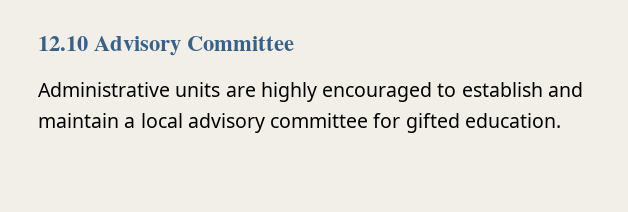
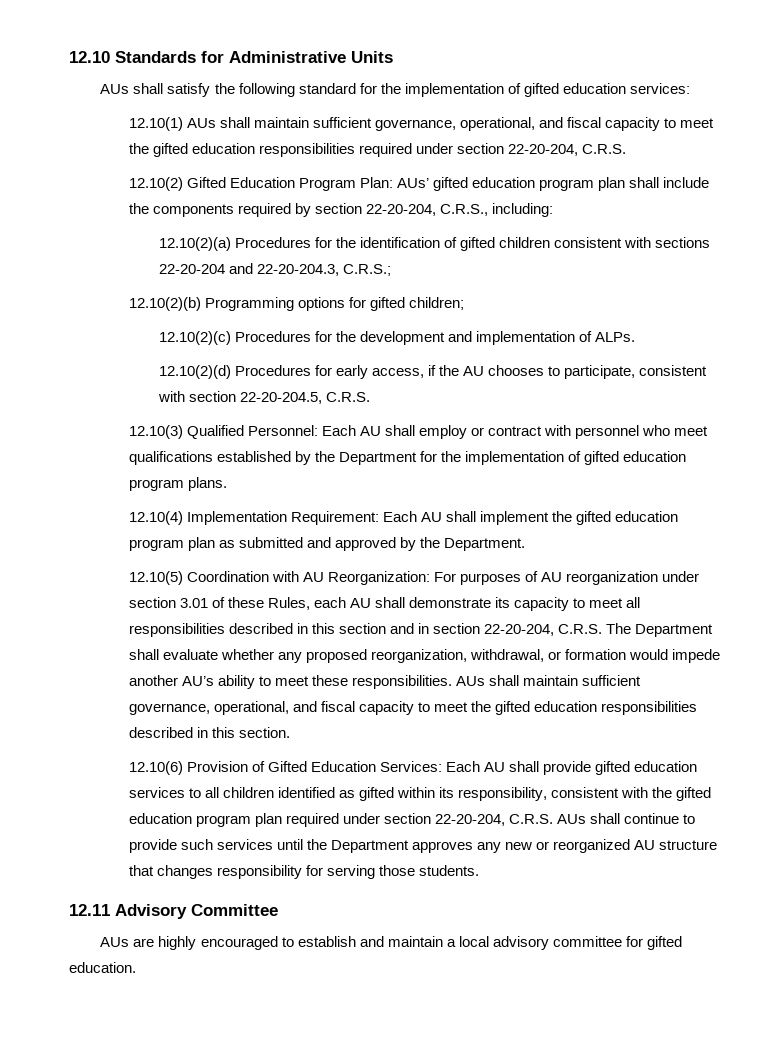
- 12.10 Advisory Committee
+ 12.10 Standards for Administrative Units
+ AUs shall satisfy the following standard for the implementation of gifted education services:
+ 12.10(1) AUs shall maintain sufficient governance, operational, and fiscal capacity to meet the gifted education responsibilities required under section 22-20-204, C.R.S.
+ 12.10(2) Gifted Education Program Plan: AUs’ gifted education program plan shall include the components required by section 22-20-204, C.R.S., including:
+ 12.10(2)(a) Procedures for the identification of gifted children consistent with sections 22-20-204 and 22-20-204.3, C.R.S.;
+ 12.10(2)(b) Programming options for gifted children;
+ 12.10(2)(c) Procedures for the development and implementation of ALPs.
+ 12.10(2)(d) Procedures for early access, if the AU chooses to participate, consistent with section 22-20-204.5, C.R.S.
+ 12.10(3) Qualified Personnel: Each AU shall employ or contract with personnel who meet qualifications established by the Department for the implementation of gifted education program plans.
+ 12.10(4) Implementation Requirement: Each AU shall implement the gifted education program plan as submitted and approved by the Department.
+ 12.10(5) Coordination with AU Reorganization: For purposes of AU reorganization under section 3.01 of these Rules, each AU shall demonstrate its capacity to meet all responsibilities described in this section and in section 22-20-204, C.R.S. The Department shall evaluate whether any proposed reorganization, withdrawal, or formation would impede another AU’s ability to meet these responsibilities. AUs shall maintain sufficient governance, operational, and fiscal capacity to meet the gifted education responsibilities described in this section.
+ 12.10(6) Provision of Gifted Education Services: Each AU shall provide gifted education services to all children identified as gifted within its responsibility, consistent with the gifted education program plan required under section 22-20-204, C.R.S. AUs shall continue to provide such services until the Department approves any new or reorganized AU structure that changes responsibility for serving those students.
+ 12.11 Advisory Committee
- Administrative units are highly encouraged to establish and maintain a local advisory committee for gifted education.
+ AUs are highly encouraged to establish and maintain a local advisory committee for gifted education.

